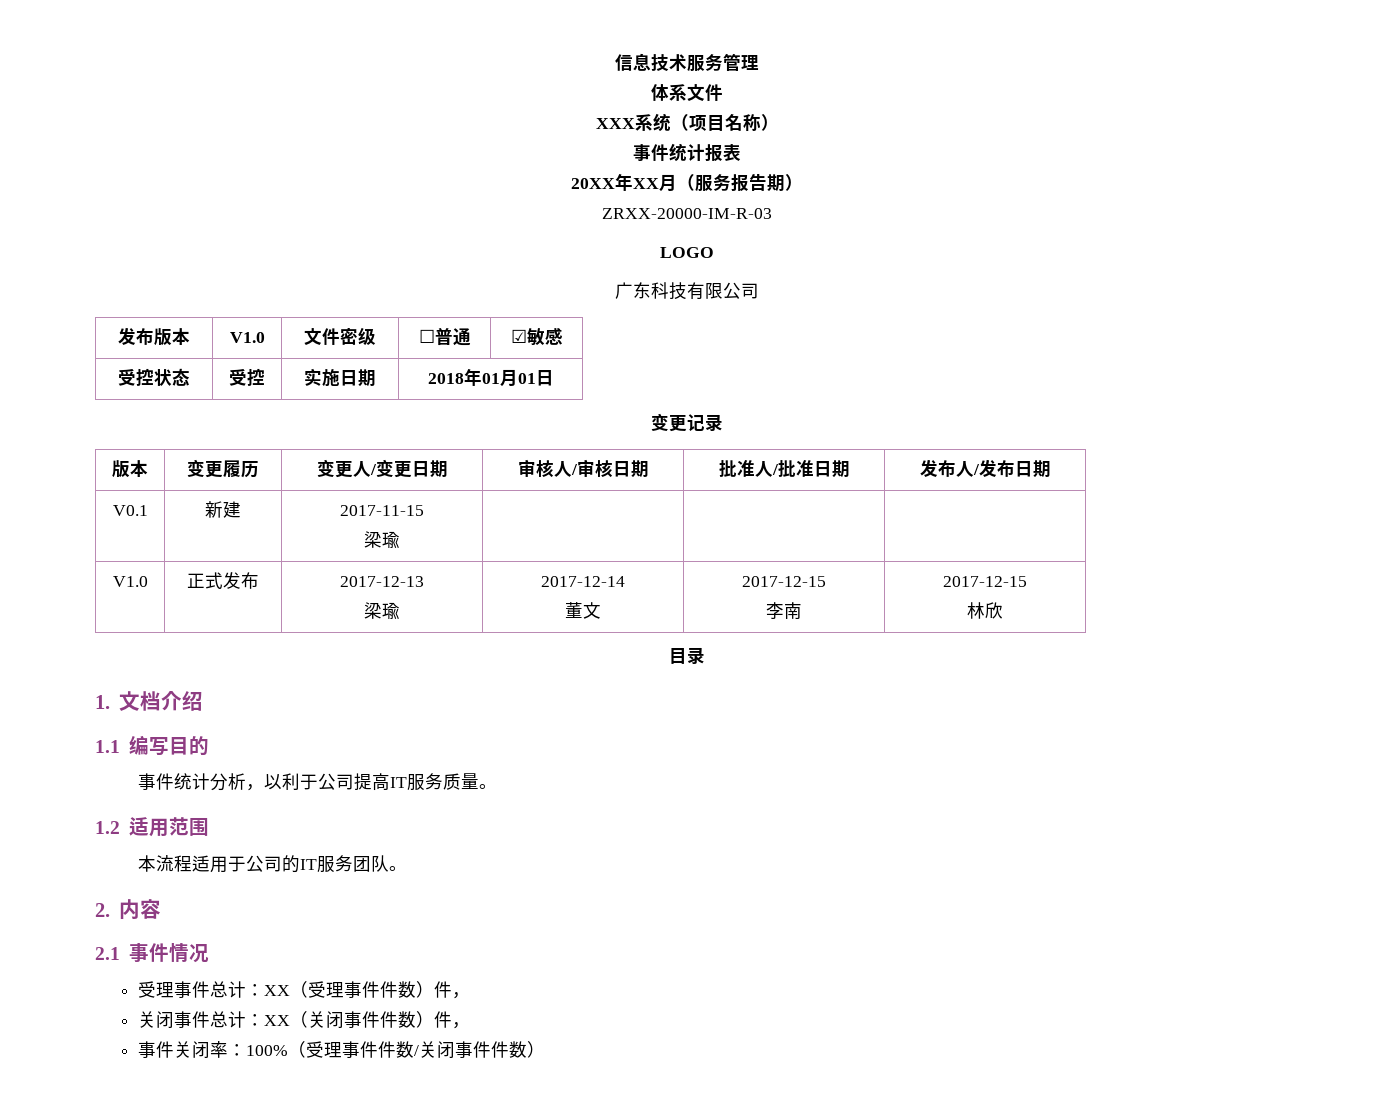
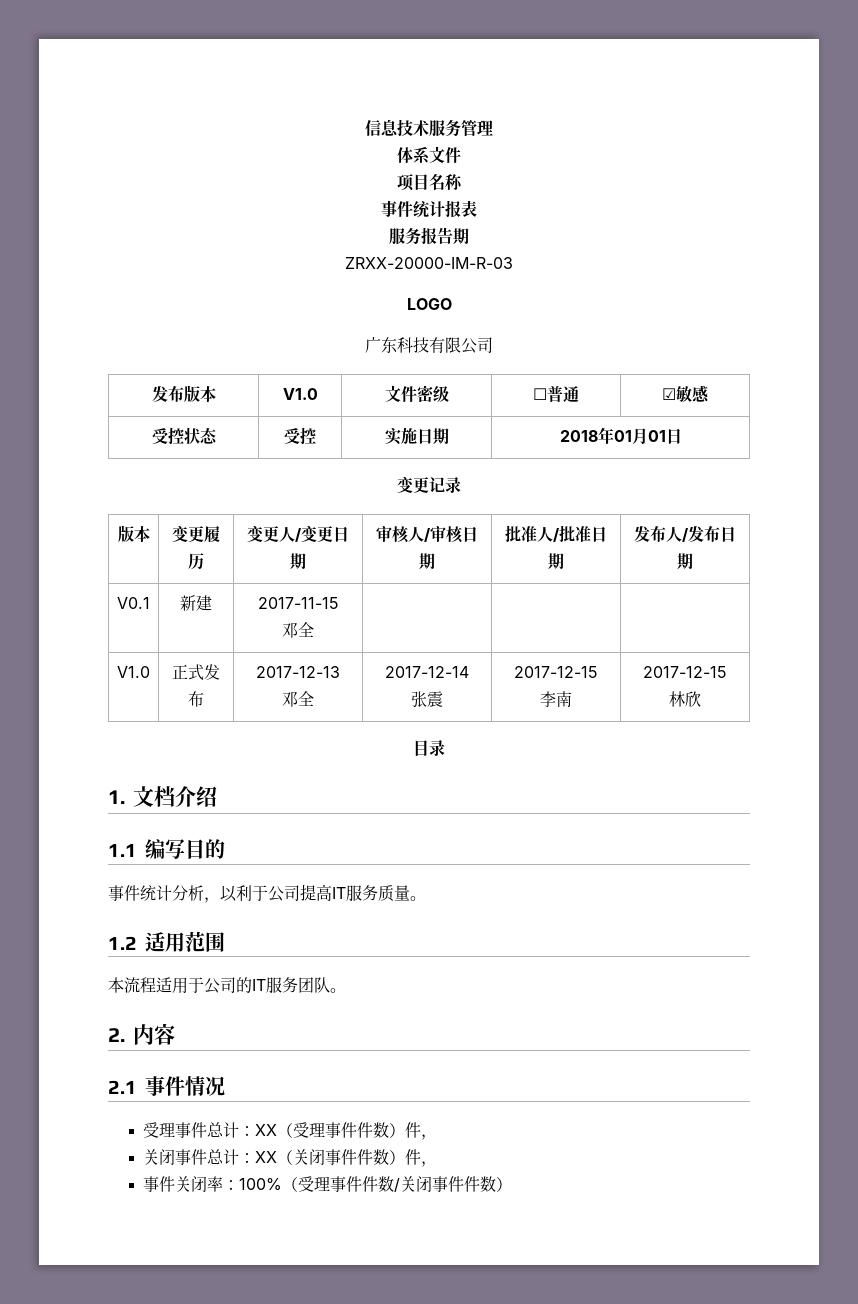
- XXX系统（项目名称）
+ 项目名称
- 20XX年XX月（服务报告期）
+ 服务报告期
  V0.1 | 新建 | 2017-11-15
- 梁瑜 | | |
+ 邓全 | | |
  V1.0 | 正式发布 | 2017-12-13
- 梁瑜 | 2017-12-14
- 董文 | 2017-12-15
+ 邓全 | 2017-12-14
+ 张震 | 2017-12-15

